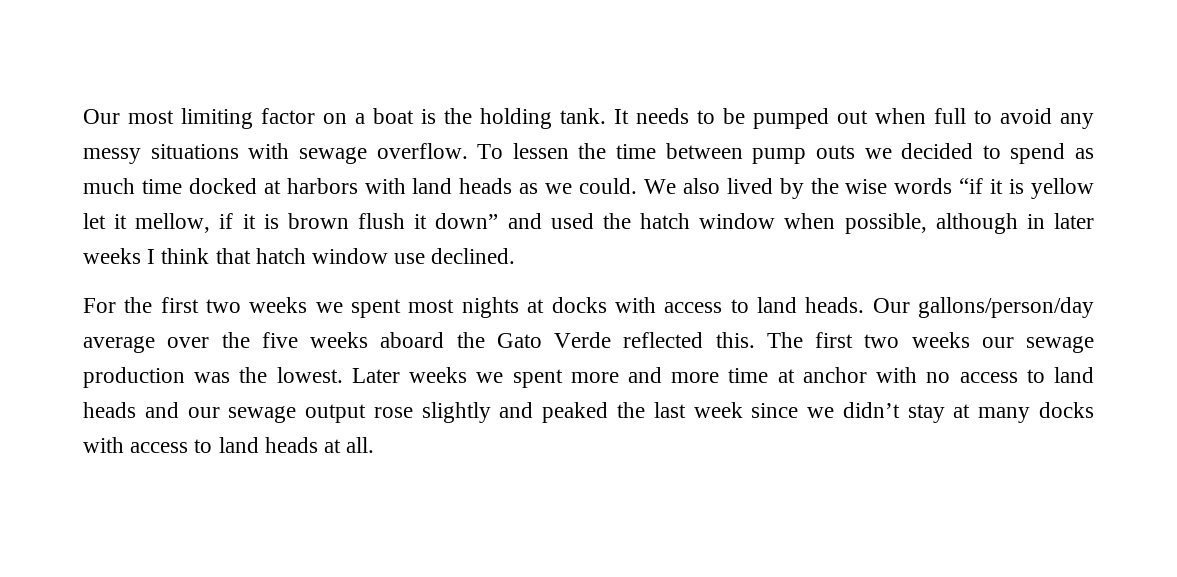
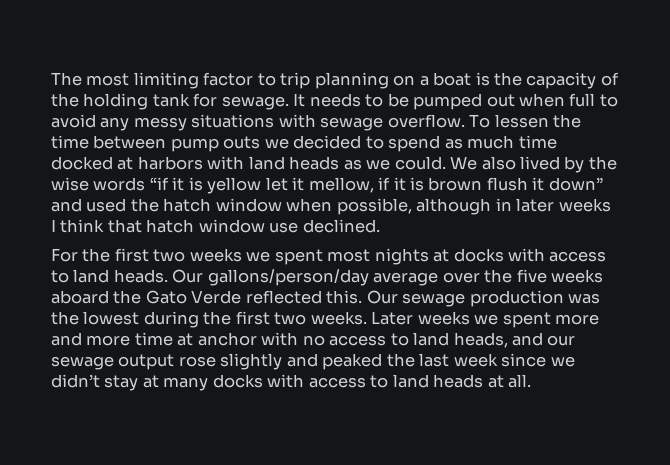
- Our most limiting factor on a boat is the holding tank.
+ The most limiting factor to trip planning on a boat is the capacity of the holding tank for sewage.
- The first two weeks our sewage production was the lowest.
+ Our sewage production was the lowest during the first two weeks.
- Later weeks we spent more and more time at anchor with no access to land heads and our sewage output rose slightly and peaked the last week since we didn’t stay at many docks with access to land heads at all.
+ Later weeks we spent more and more time at anchor with no access to land heads, and our sewage output rose slightly and peaked the last week since we didn’t stay at many docks with access to land heads at all.

